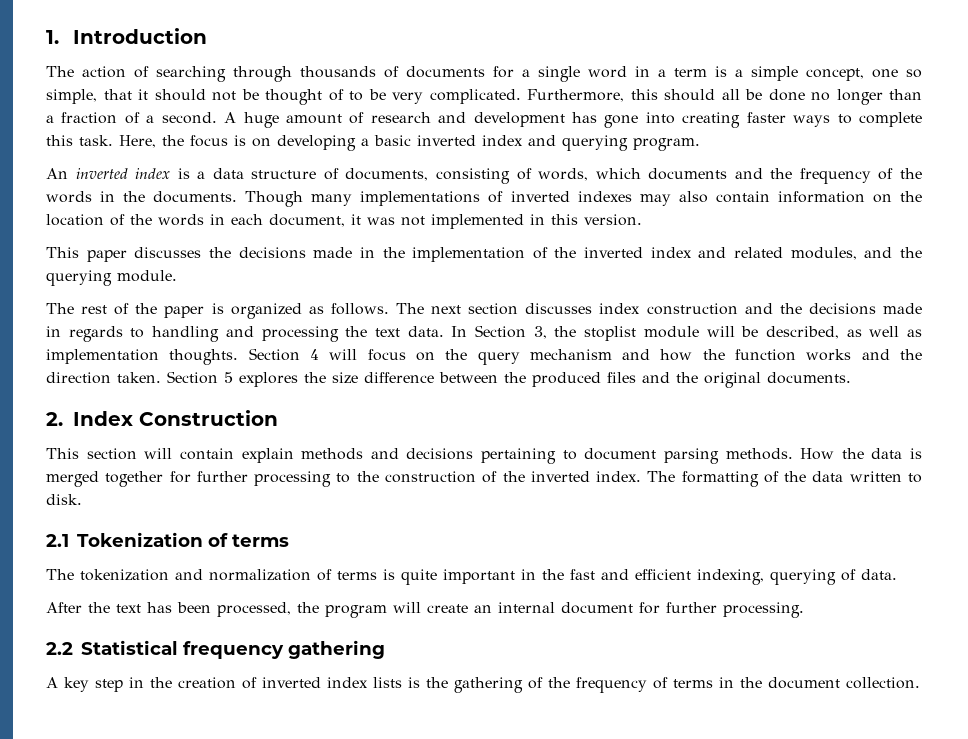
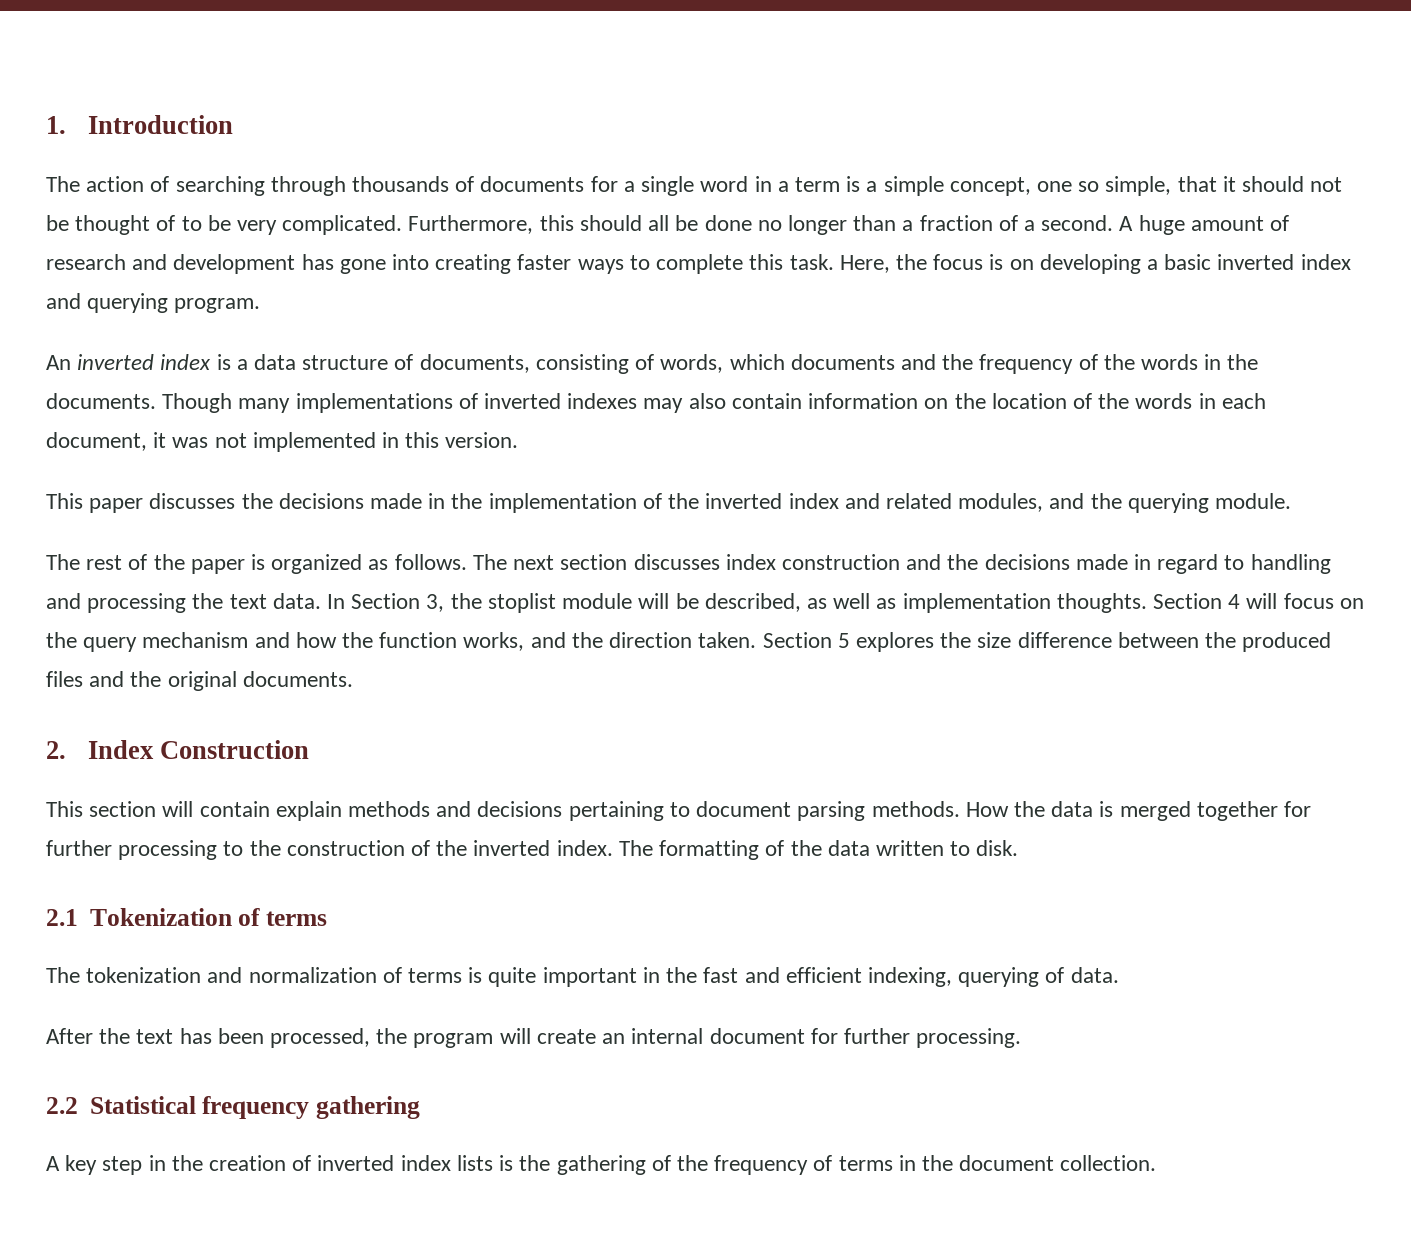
- The next section discusses index construction and the decisions made in regards to handling and processing the text data.
+ The next section discusses index construction and the decisions made in regard to handling and processing the text data.
- Section 4 will focus on the query mechanism and how the function works and the direction taken.
+ Section 4 will focus on the query mechanism and how the function works, and the direction taken.

